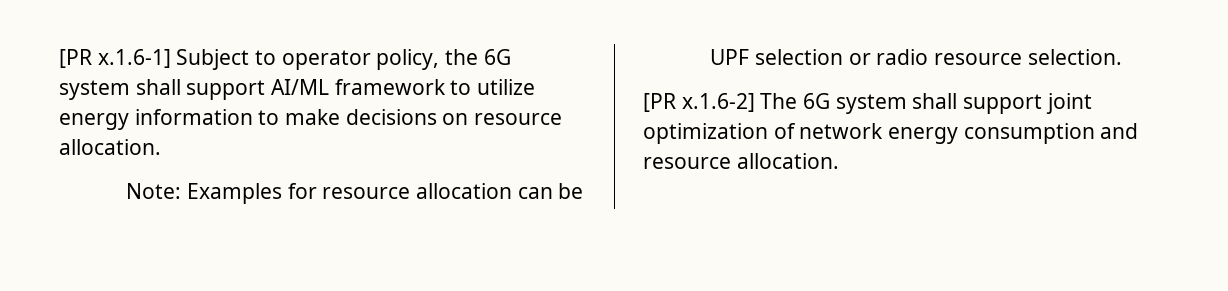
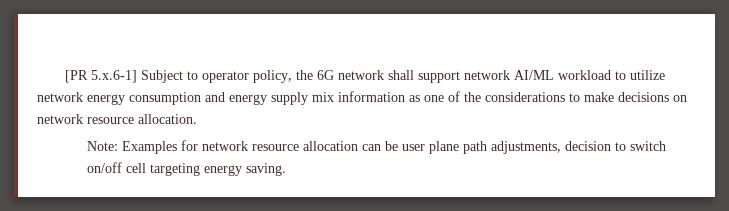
- [PR x.1.6-1] Subject to operator policy, the 6G system shall support AI/ML framework to utilize energy information to make decisions on resource allocation.
+ [PR 5.x.6-1] Subject to operator policy, the 6G network shall support network AI/ML workload to utilize network energy consumption and energy supply mix information as one of the considerations to make decisions on network resource allocation.
- Note: Examples for resource allocation can be UPF selection or radio resource selection.
- [PR x.1.6-2] The 6G system shall support joint optimization of network energy consumption and resource allocation.
+ Note: Examples for network resource allocation can be user plane path adjustments, decision to switch on/off cell targeting energy saving.

